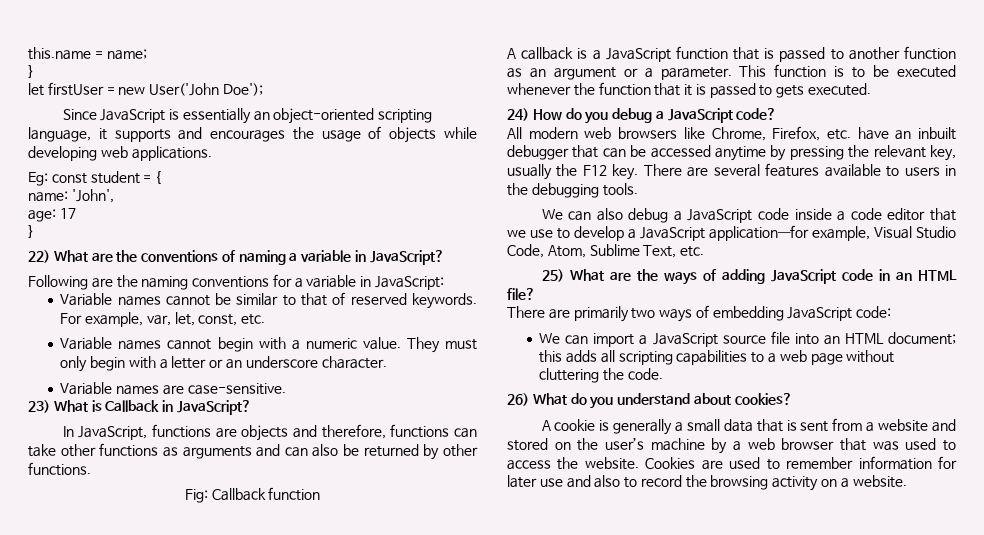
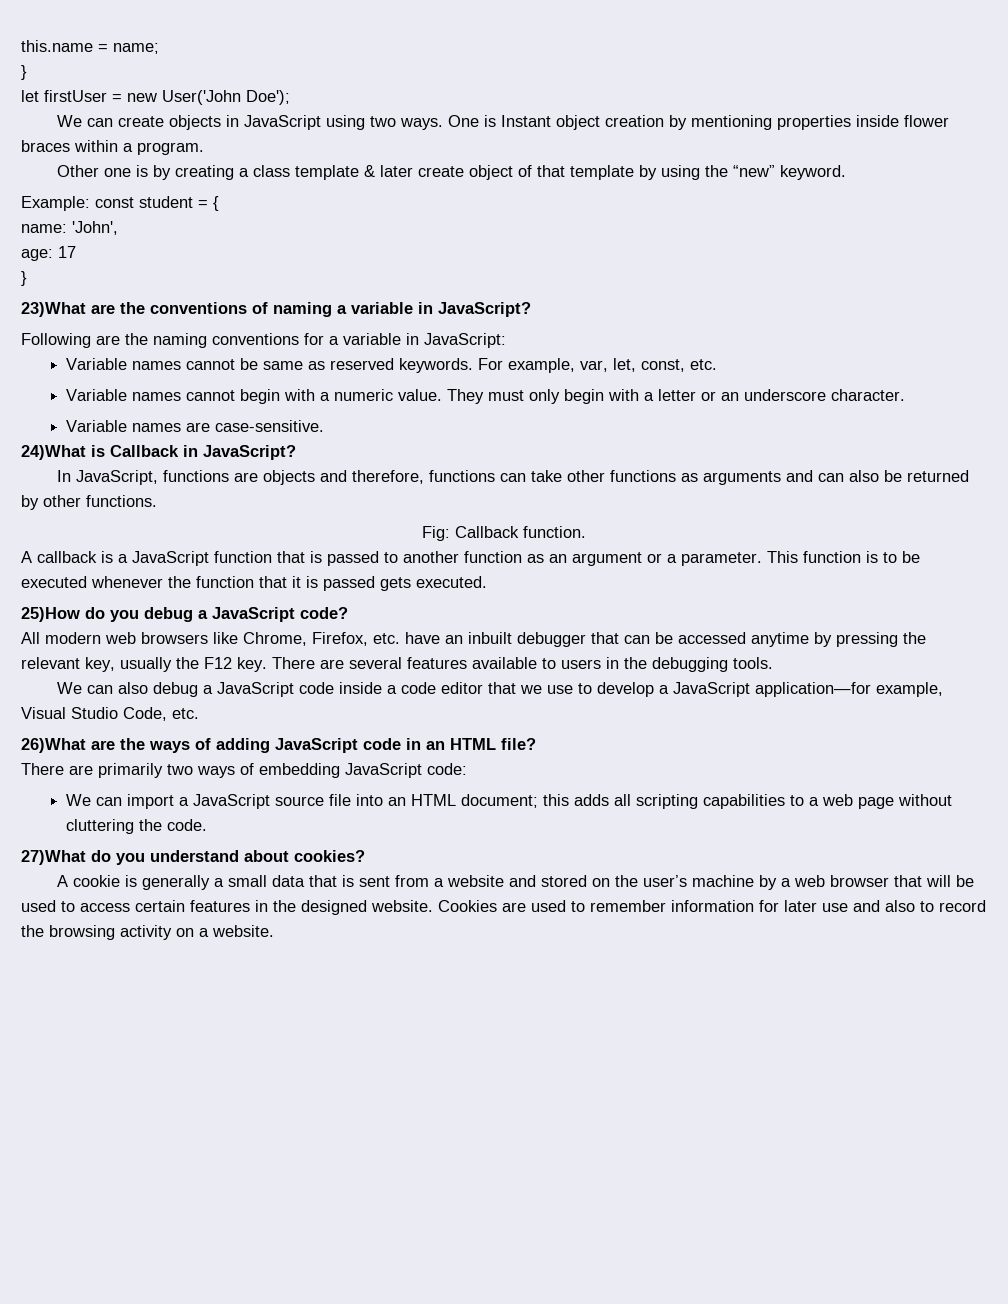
- Since JavaScript is essentially an object-oriented scripting language, it supports and encourages the usage of objects while developing web applications.
- Eg: const student = {
+ We can create objects in JavaScript using two ways. One is Instant object creation by mentioning properties inside flower braces within a program.
+ Other one is by creating a class template & later create object of that template by using the “new” keyword.
+ Example: const student = {
- 22) What are the conventions of naming a variable in JavaScript?
+ 23)What are the conventions of naming a variable in JavaScript?
- Variable names cannot be similar to that of reserved keywords.
+ Variable names cannot be same as reserved keywords.
- 23) What is Callback in JavaScript?
+ 24)What is Callback in JavaScript?
- Fig: Callback function
+ Fig: Callback function.
- This function is to be executed whenever the function that it is passed to gets executed.
+ This function is to be executed whenever the function that it is passed gets executed.
- 24) How do you debug a JavaScript code?
+ 25)How do you debug a JavaScript code?
- We can also debug a JavaScript code inside a code editor that we use to develop a JavaScript application—for example, Visual Studio Code, Atom, Sublime Text, etc.
- 25) What are the ways of adding JavaScript code in an HTML file?
+ We can also debug a JavaScript code inside a code editor that we use to develop a JavaScript application—for example, Visual Studio Code, etc.
+ 26)What are the ways of adding JavaScript code in an HTML file?
- 26) What do you understand about cookies?
+ 27)What do you understand about cookies?
- A cookie is generally a small data that is sent from a website and stored on the user’s machine by a web browser that was used to access the website.
+ A cookie is generally a small data that is sent from a website and stored on the user’s machine by a web browser that will be used to access certain features in the designed website.

